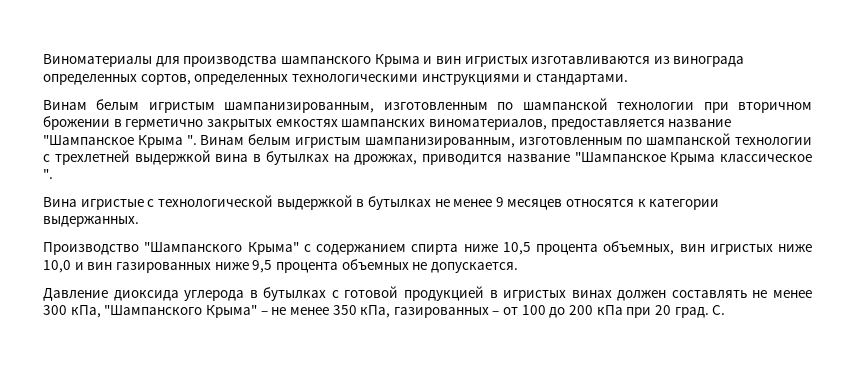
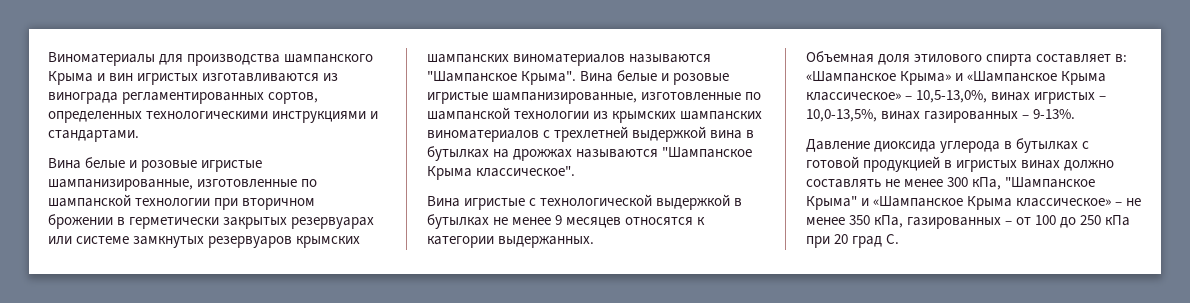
- Виноматериалы для производства шампанского Крыма и вин игристых изготавливаются из винограда определенных сортов, определенных технологическими инструкциями и стандартами.
+ Виноматериалы для производства шампанского Крыма и вин игристых изготавливаются из винограда регламентированных сортов, определенных технологическими инструкциями и стандартами.
- Винам белым игристым шампанизированным, изготовленным по шампанской технологии при вторичном брожении в герметично закрытых емкостях шампанских виноматериалов, предоставляется название "Шампанское Крыма ". Винам белым игристым шампанизированным, изготовленным по шампанской технологии с трехлетней выдержкой вина в бутылках на дрожжах, приводится название "Шампанское Крыма классическое ".
+ Вина белые и розовые игристые шампанизированные, изготовленные по шампанской технологии при вторичном брожении в герметически закрытых резервуарах или системе замкнутых резервуаров крымских шампанских виноматериалов называются "Шампанское Крыма". Вина белые и розовые игристые шампанизированные, изготовленные по шампанской технологии из крымских шампанских виноматериалов с трехлетней выдержкой вина в бутылках на дрожжах называются "Шампанское Крыма классическое".
- Производство "Шампанского Крыма" с содержанием спирта ниже 10,5 процента объемных, вин игристых ниже 10,0 и вин газированных ниже 9,5 процента объемных не допускается.
+ Объемная доля этилового спирта составляет в: «Шампанское Крыма» и «Шампанское Крыма классическое» – 10,5-13,0%, винах игристых – 10,0-13,5%, винах газированных – 9-13%.
- Давление диоксида углерода в бутылках с готовой продукцией в игристых винах должен составлять не менее 300 кПа, "Шампанского Крыма" – не менее 350 кПа, газированных – от 100 до 200 кПа при 20 град. C.
+ Давление диоксида углерода в бутылках с готовой продукцией в игристых винах должно составлять не менее 300 кПа, "Шампанское Крыма" и «Шампанское Крыма классическое» – не менее 350 кПа, газированных – от 100 до 250 кПа при 20 град C.

